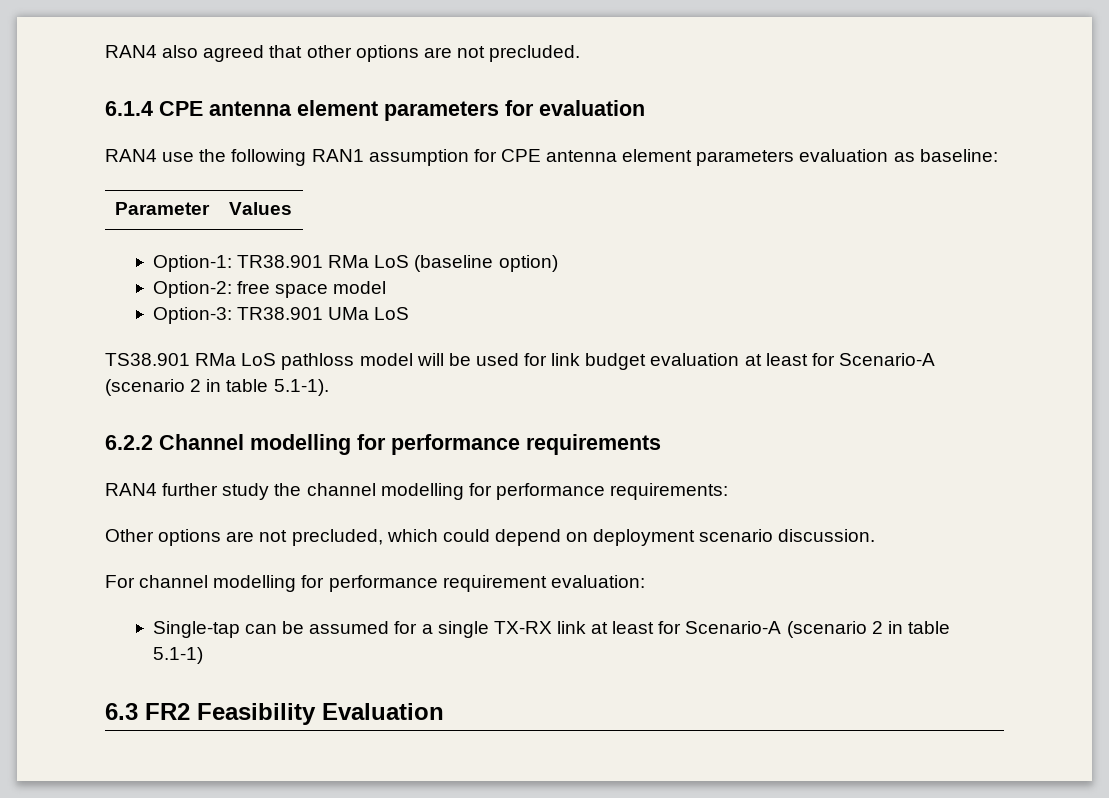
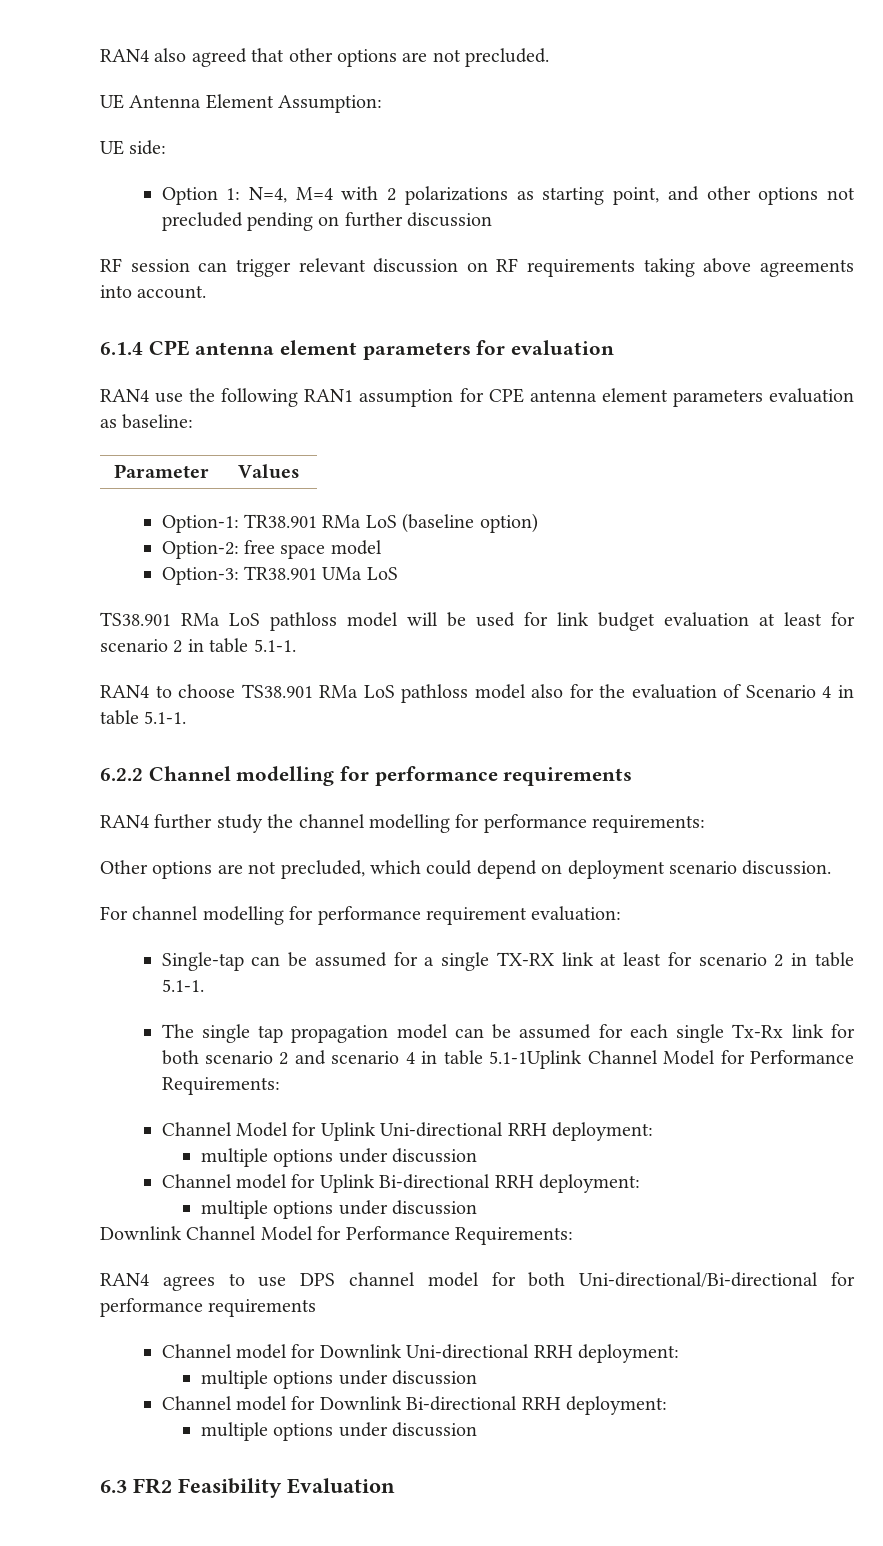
+ UE Antenna Element Assumption:
+ UE side:
+ Option 1: N=4, M=4 with 2 polarizations as starting point, and other options not precluded pending on further discussion
+ RF session can trigger relevant discussion on RF requirements taking above agreements into account.
- TS38.901 RMa LoS pathloss model will be used for link budget evaluation at least for Scenario-A (scenario 2 in table 5.1-1).
+ TS38.901 RMa LoS pathloss model will be used for link budget evaluation at least for scenario 2 in table 5.1-1.
+ RAN4 to choose TS38.901 RMa LoS pathloss model also for the evaluation of Scenario 4 in table 5.1-1.
- Single-tap can be assumed for a single TX-RX link at least for Scenario-A (scenario 2 in table 5.1-1)
+ Single-tap can be assumed for a single TX-RX link at least for scenario 2 in table 5.1-1.
+ The single tap propagation model can be assumed for each single Tx-Rx link for both scenario 2 and scenario 4 in table 5.1-1Uplink Channel Model for Performance Requirements:
+ Channel Model for Uplink Uni-directional RRH deployment:
+ multiple options under discussion
+ Channel model for Uplink Bi-directional RRH deployment:
+ multiple options under discussion
+ Downlink Channel Model for Performance Requirements:
+ RAN4 agrees to use DPS channel model for both Uni-directional/Bi-directional for performance requirements
+ Channel model for Downlink Uni-directional RRH deployment:
+ multiple options under discussion
+ Channel model for Downlink Bi-directional RRH deployment:
+ multiple options under discussion

